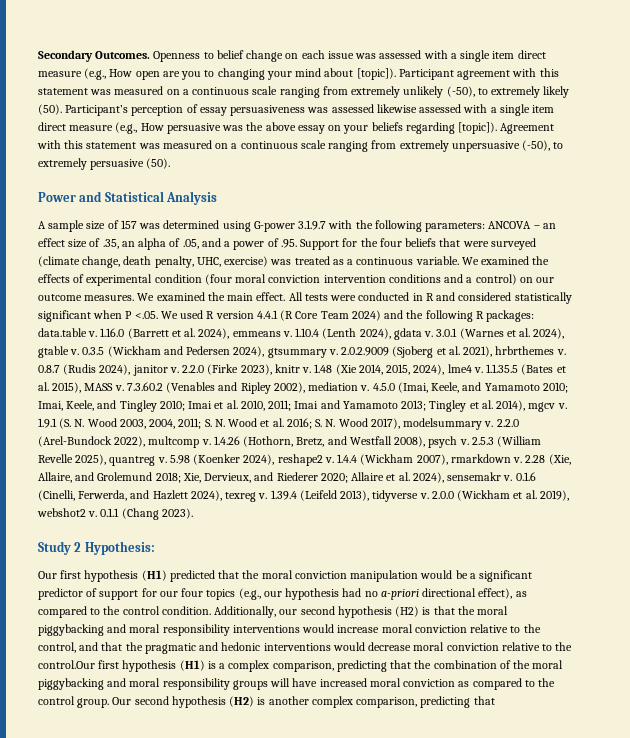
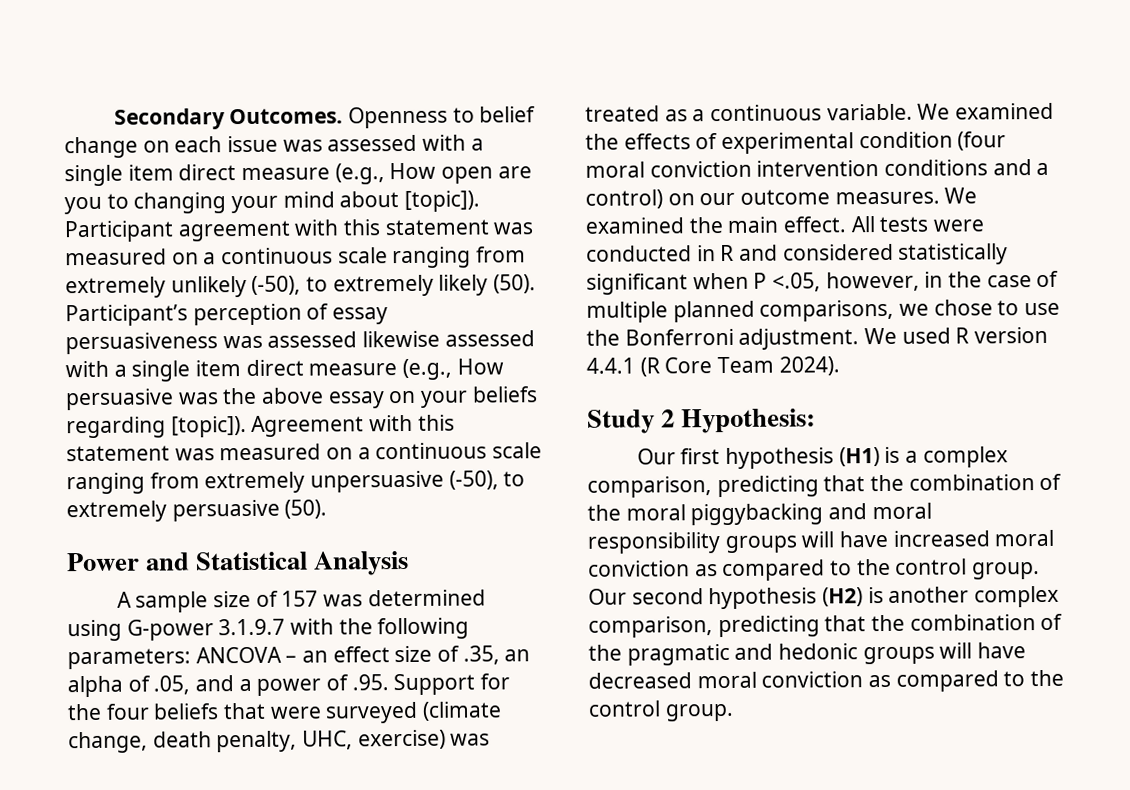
- All tests were conducted in R and considered statistically significant when P <.05. We used R version 4.4.1 (R Core Team 2024) and the following R packages: data.table v. 1.16.0 (Barrett et al. 2024), emmeans v. 1.10.4 (Lenth 2024), gdata v. 3.0.1 (Warnes et al. 2024), gtable v. 0.3.5 (Wickham and Pedersen 2024), gtsummary v. 2.0.2.9009 (Sjoberg et al. 2021), hrbrthemes v. 0.8.7 (Rudis 2024), janitor v. 2.2.0 (Firke 2023), knitr v. 1.48 (Xie 2014, 2015, 2024), lme4 v. 1.1.35.5 (Bates et al. 2015), MASS v. 7.3.60.2 (Venables and Ripley 2002), mediation v. 4.5.0 (Imai, Keele, and Yamamoto 2010; Imai, Keele, and Tingley 2010; Imai et al. 2010, 2011; Imai and Yamamoto 2013; Tingley et al. 2014), mgcv v. 1.9.1 (S. N. Wood 2003, 2004, 2011; S. N. Wood et al. 2016; S. N. Wood 2017), modelsummary v. 2.2.0 (Arel-Bundock 2022), multcomp v. 1.4.26 (Hothorn, Bretz, and Westfall 2008), psych v. 2.5.3 (William Revelle 2025), quantreg v. 5.98 (Koenker 2024), reshape2 v. 1.4.4 (Wickham 2007), rmarkdown v. 2.28 (Xie, Allaire, and Grolemund 2018; Xie, Dervieux, and Riederer 2020; Allaire et al. 2024), sensemakr v. 0.1.6 (Cinelli, Ferwerda, and Hazlett 2024), texreg v. 1.39.4 (Leifeld 2013), tidyverse v. 2.0.0 (Wickham et al. 2019), webshot2 v. 0.1.1 (Chang 2023).
+ All tests were conducted in R and considered statistically significant when P <.05, however, in the case of multiple planned comparisons, we chose to use the Bonferroni adjustment. We used R version 4.4.1 (R Core Team 2024).
- Our first hypothesis (H1) predicted that the moral conviction manipulation would be a significant predictor of support for our four topics (e.g., our hypothesis had no a-priori directional effect), as compared to the control condition. Additionally, our second hypothesis (H2) is that the moral piggybacking and moral responsibility interventions would increase moral conviction relative to the control, and that the pragmatic and hedonic interventions would decrease moral conviction relative to the control.Our first hypothesis (H1) is a complex comparison, predicting that the combination of the moral piggybacking and moral responsibility groups will have increased moral conviction as compared to the control group.
+ Our first hypothesis (H1) is a complex comparison, predicting that the combination of the moral piggybacking and moral responsibility groups will have increased moral conviction as compared to the control group.
- Our second hypothesis (H2) is another complex comparison, predicting that
+ Our second hypothesis (H2) is another complex comparison, predicting that the combination of the pragmatic and hedonic groups will have decreased moral conviction as compared to the control group.

